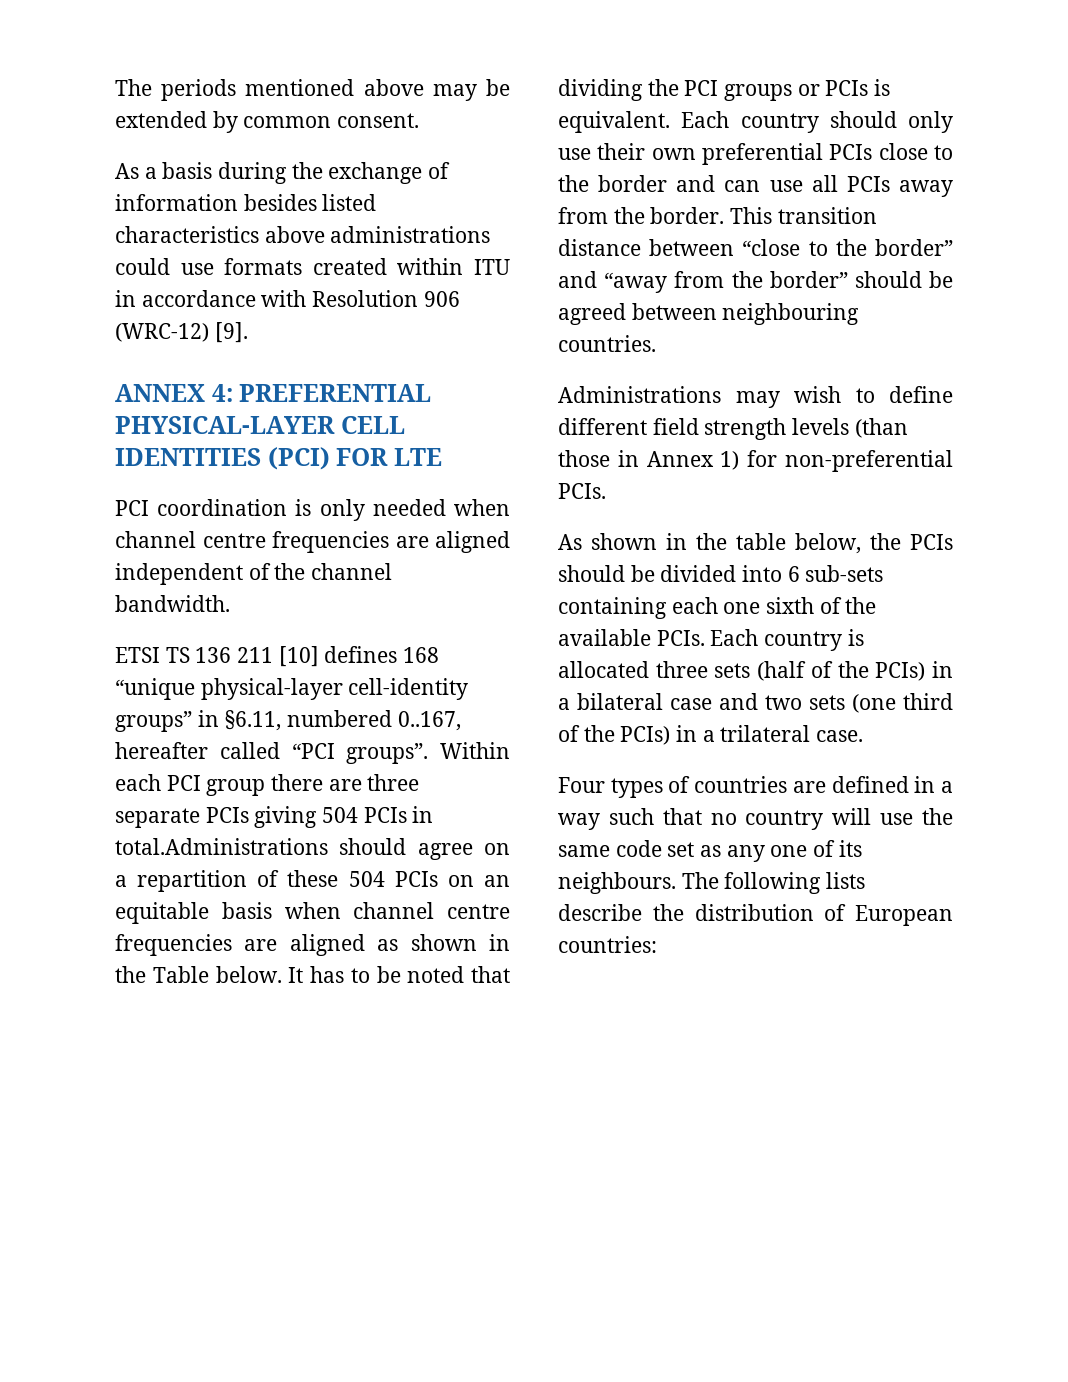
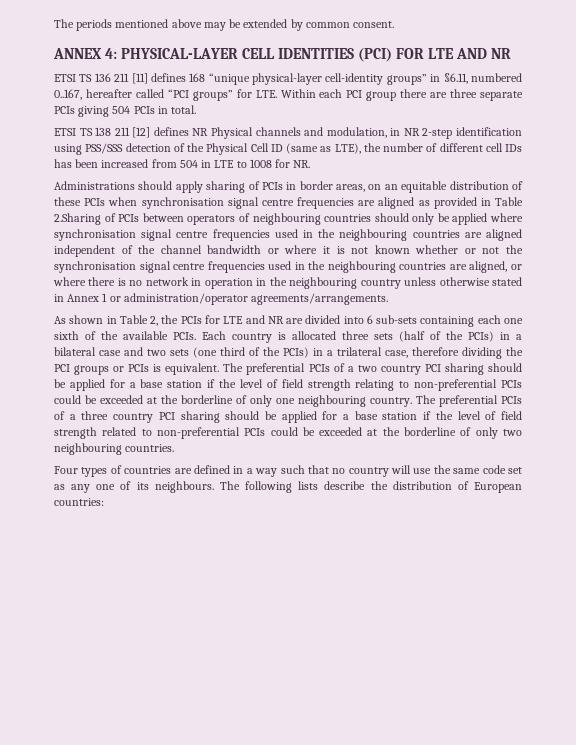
- As a basis during the exchange of information besides listed characteristics above administrations could use formats created within ITU in accordance with Resolution 906 (WRC-12) [9].
- ANNEX 4: PREFERENTIAL PHYSICAL-LAYER CELL IDENTITIES (PCI) FOR LTE
- PCI coordination is only needed when channel centre frequencies are aligned independent of the channel bandwidth.
+ ANNEX 4: PHYSICAL-LAYER CELL IDENTITIES (PCI) FOR LTE AND NR
- ETSI TS 136 211 [10] defines 168 “unique physical-layer cell-identity groups” in §6.11, numbered 0..167, hereafter called “PCI groups”. Within each PCI group there are three separate PCIs giving 504 PCIs in total.Administrations should agree on a repartition of these 504 PCIs on an equitable basis when channel centre frequencies are aligned as shown in the Table below. It has to be noted that dividing the PCI groups or PCIs is equivalent. Each country should only use their own preferential PCIs close to the border and can use all PCIs away from the border. This transition distance between “close to the border” and “away from the border” should be agreed between neighbouring countries.
- Administrations may wish to define different field strength levels (than those in Annex 1) for non-preferential PCIs.
- As shown in the table below, the PCIs should be divided into 6 sub-sets containing each one sixth of the available PCIs.
+ ETSI TS 136 211 [11] defines 168 “unique physical-layer cell-identity groups” in §6.11, numbered 0..167, hereafter called “PCI groups” for LTE. Within each PCI group there are three separate PCIs giving 504 PCIs in total.
+ ETSI TS 138 211 [12] defines NR Physical channels and modulation, in NR 2-step identification using PSS/SSS detection of the Physical Cell ID (same as LTE), the number of different cell IDs has been increased from 504 in LTE to 1008 for NR.
+ Administrations should apply sharing of PCIs in border areas, on an equitable distribution of these PCIs when synchronisation signal centre frequencies are aligned as provided in Table 2.Sharing of PCIs between operators of neighbouring countries should only be applied where synchronisation signal centre frequencies used in the neighbouring countries are aligned independent of the channel bandwidth or where it is not known whether or not the synchronisation signal centre frequencies used in the neighbouring countries are aligned, or where there is no network in operation in the neighbouring country unless otherwise stated in Annex 1 or administration/operator agreements/arrangements.
+ As shown in Table 2, the PCIs for LTE and NR are divided into 6 sub-sets containing each one sixth of the available PCIs.
- Each country is allocated three sets (half of the PCIs) in a bilateral case and two sets (one third of the PCIs) in a trilateral case.
+ Each country is allocated three sets (half of the PCIs) in a bilateral case and two sets (one third of the PCIs) in a trilateral case, therefore dividing the PCI groups or PCIs is equivalent. The preferential PCIs of a two country PCI sharing should be applied for a base station if the level of field strength relating to non-preferential PCIs could be exceeded at the borderline of only one neighbouring country. The preferential PCIs of a three country PCI sharing should be applied for a base station if the level of field strength related to non-preferential PCIs could be exceeded at the borderline of only two neighbouring countries.

